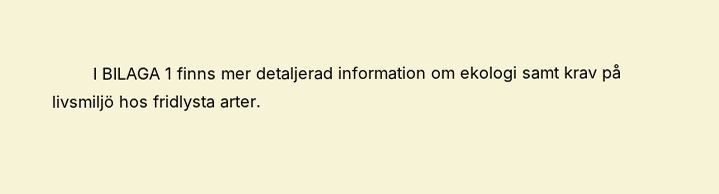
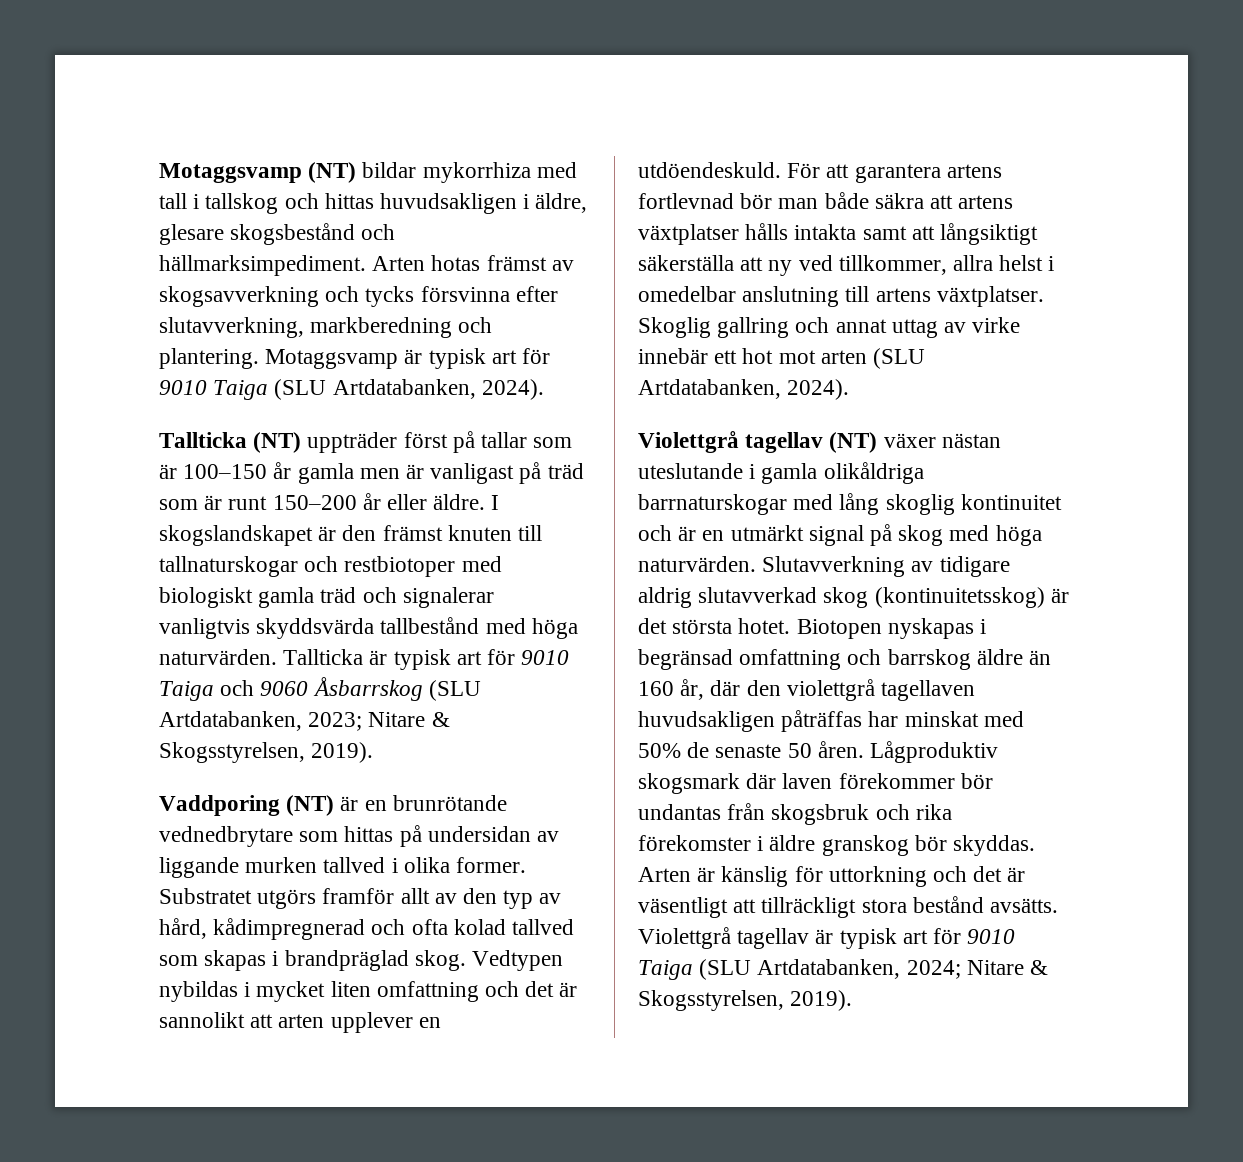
- I BILAGA 1 finns mer detaljerad information om ekologi samt krav på livsmiljö hos fridlysta arter.
+ Motaggsvamp (NT) bildar mykorrhiza med tall i tallskog och hittas huvudsakligen i äldre, glesare skogsbestånd och hällmarksimpediment. Arten hotas främst av skogsavverkning och tycks försvinna efter slutavverkning, markberedning och plantering. Motaggsvamp är typisk art för 9010 Taiga (SLU Artdatabanken, 2024).
+ Tallticka (NT) uppträder först på tallar som är 100–150 år gamla men är vanligast på träd som är runt 150–200 år eller äldre. I skogslandskapet är den främst knuten till tallnaturskogar och restbiotoper med biologiskt gamla träd och signalerar vanligtvis skyddsvärda tallbestånd med höga naturvärden. Tallticka är typisk art för 9010 Taiga och 9060 Åsbarrskog (SLU Artdatabanken, 2023; Nitare & Skogsstyrelsen, 2019).
+ Vaddporing (NT) är en brunrötande vednedbrytare som hittas på undersidan av liggande murken tallved i olika former. Substratet utgörs framför allt av den typ av hård, kådimpregnerad och ofta kolad tallved som skapas i brandpräglad skog. Vedtypen nybildas i mycket liten omfattning och det är sannolikt att arten upplever en utdöendeskuld. För att garantera artens fortlevnad bör man både säkra att artens växtplatser hålls intakta samt att långsiktigt säkerställa att ny ved tillkommer, allra helst i omedelbar anslutning till artens växtplatser. Skoglig gallring och annat uttag av virke innebär ett hot mot arten (SLU Artdatabanken, 2024).
+ Violettgrå tagellav (NT) växer nästan uteslutande i gamla olikåldriga barrnaturskogar med lång skoglig kontinuitet och är en utmärkt signal på skog med höga naturvärden. Slutavverkning av tidigare aldrig slutavverkad skog (kontinuitetsskog) är det största hotet. Biotopen nyskapas i begränsad omfattning och barrskog äldre än 160 år, där den violettgrå tagellaven huvudsakligen påträffas har minskat med 50% de senaste 50 åren. Lågproduktiv skogsmark där laven förekommer bör undantas från skogsbruk och rika förekomster i äldre granskog bör skyddas. Arten är känslig för uttorkning och det är väsentligt att tillräckligt stora bestånd avsätts. Violettgrå tagellav är typisk art för 9010 Taiga (SLU Artdatabanken, 2024; Nitare & Skogsstyrelsen, 2019).

